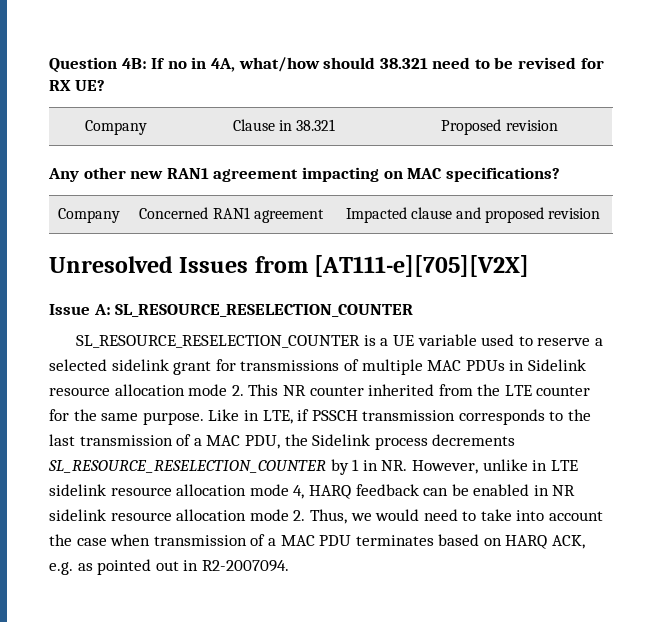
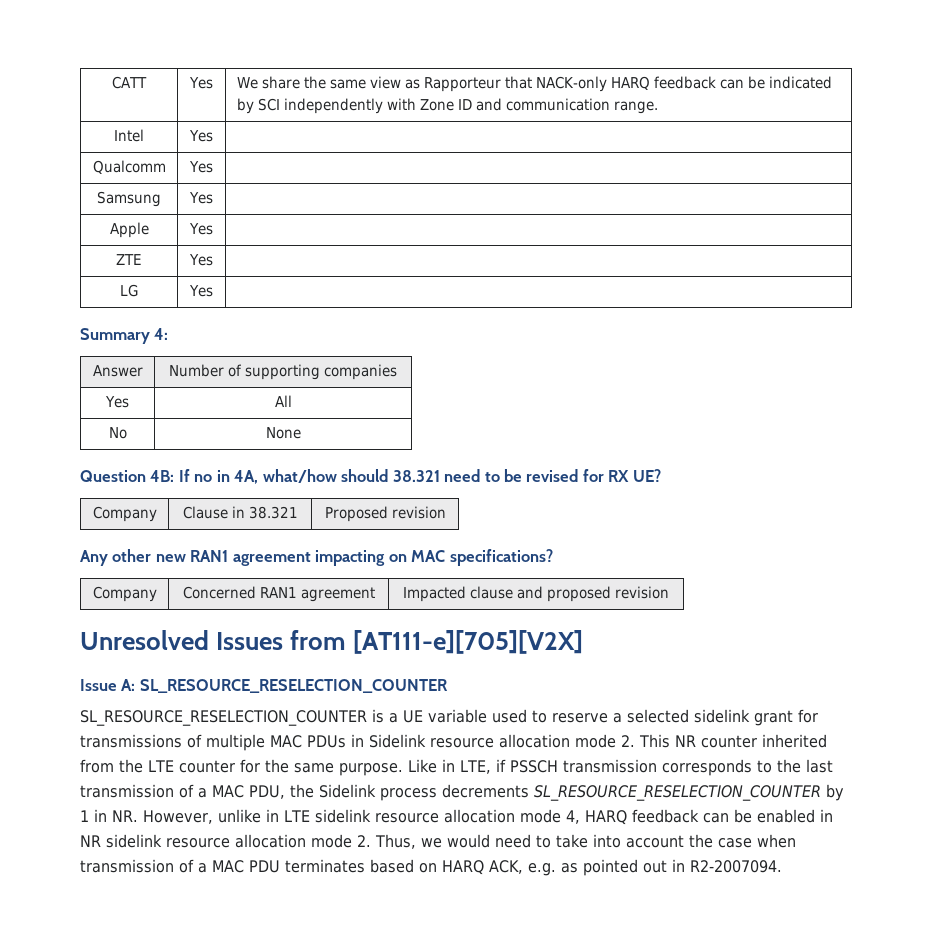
+ CATT | Yes | We share the same view as Rapporteur that NACK-only HARQ feedback can be indicated by SCI independently with Zone ID and communication range.
+ Intel | Yes |
+ Qualcomm | Yes |
+ Samsung | Yes |
+ Apple | Yes |
+ ZTE | Yes |
+ LG | Yes |
+ Summary 4:
+ Answer | Number of supporting companies
+ Yes | All
+ No | None

